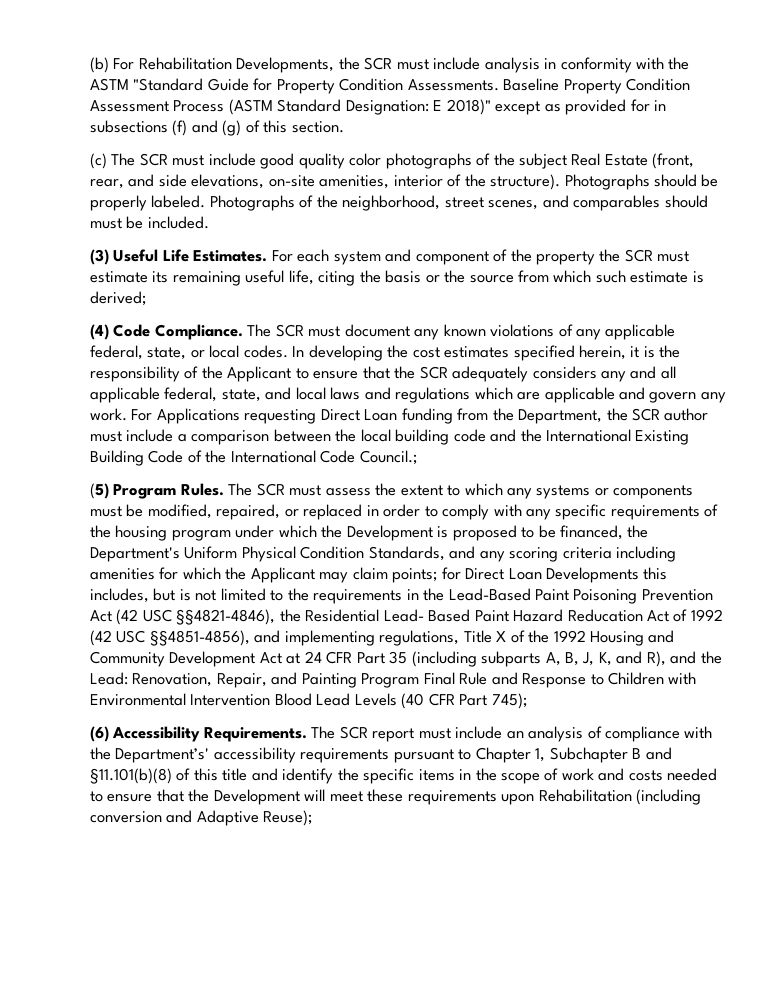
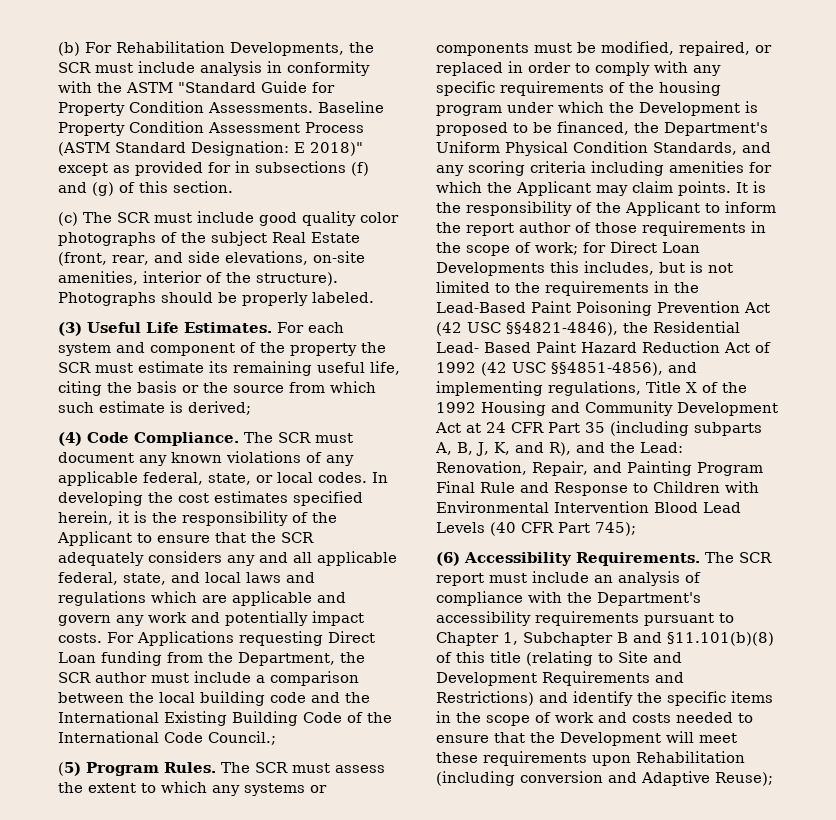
- Photographs of the neighborhood, street scenes, and comparables should must be included.
- In developing the cost estimates specified herein, it is the responsibility of the Applicant to ensure that the SCR adequately considers any and all applicable federal, state, and local laws and regulations which are applicable and govern any work.
+ In developing the cost estimates specified herein, it is the responsibility of the Applicant to ensure that the SCR adequately considers any and all applicable federal, state, and local laws and regulations which are applicable and govern any work and potentially impact costs.
- The SCR must assess the extent to which any systems or components must be modified, repaired, or replaced in order to comply with any specific requirements of the housing program under which the Development is proposed to be financed, the Department's Uniform Physical Condition Standards, and any scoring criteria including amenities for which the Applicant may claim points;
+ The SCR must assess the extent to which any systems or components must be modified, repaired, or replaced in order to comply with any specific requirements of the housing program under which the Development is proposed to be financed, the Department's Uniform Physical Condition Standards, and any scoring criteria including amenities for which the Applicant may claim points. It is the responsibility of the Applicant to inform the report author of those requirements in the scope of work;
- for Direct Loan Developments this includes, but is not limited to the requirements in the Lead-Based Paint Poisoning Prevention Act (42 USC §§4821-4846), the Residential Lead- Based Paint Hazard Reducation Act of 1992 (42 USC §§4851-4856), and implementing regulations, Title X of the 1992 Housing and Community Development Act at 24 CFR Part 35 (including subparts A, B, J, K, and R), and the Lead:
+ for Direct Loan Developments this includes, but is not limited to the requirements in the Lead-Based Paint Poisoning Prevention Act (42 USC §§4821-4846), the Residential Lead- Based Paint Hazard Reduction Act of 1992 (42 USC §§4851-4856), and implementing regulations, Title X of the 1992 Housing and Community Development Act at 24 CFR Part 35 (including subparts A, B, J, K, and R), and the Lead:
- The SCR report must include an analysis of compliance with the Department’s' accessibility requirements pursuant to Chapter 1, Subchapter B and §11.101(b)(8) of this title and identify the specific items in the scope of work and costs needed to ensure that the Development will meet these requirements upon Rehabilitation (including conversion and Adaptive Reuse);
+ The SCR report must include an analysis of compliance with the Department's accessibility requirements pursuant to Chapter 1, Subchapter B and §11.101(b)(8) of this title (relating to Site and Development Requirements and Restrictions) and identify the specific items in the scope of work and costs needed to ensure that the Development will meet these requirements upon Rehabilitation (including conversion and Adaptive Reuse);

